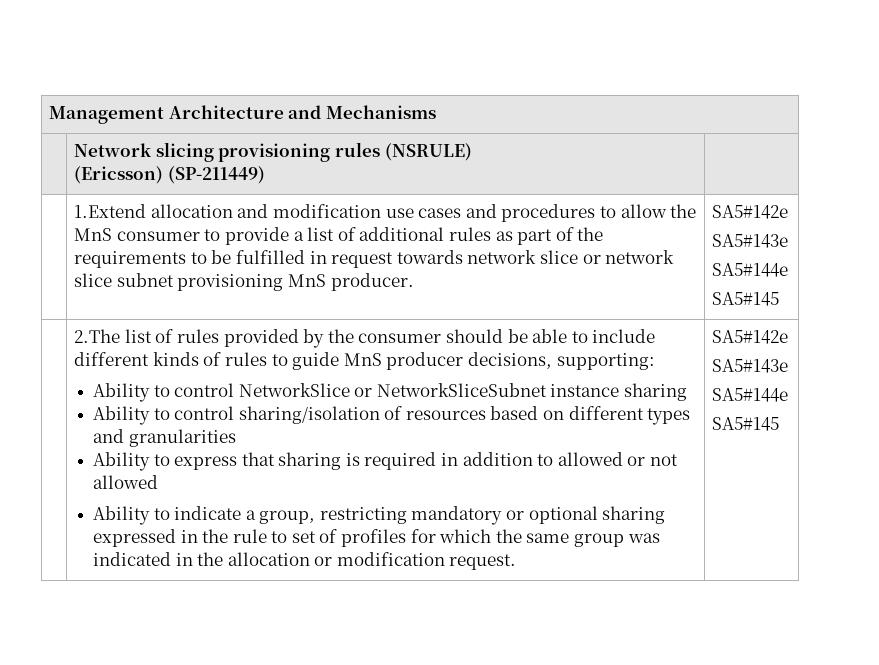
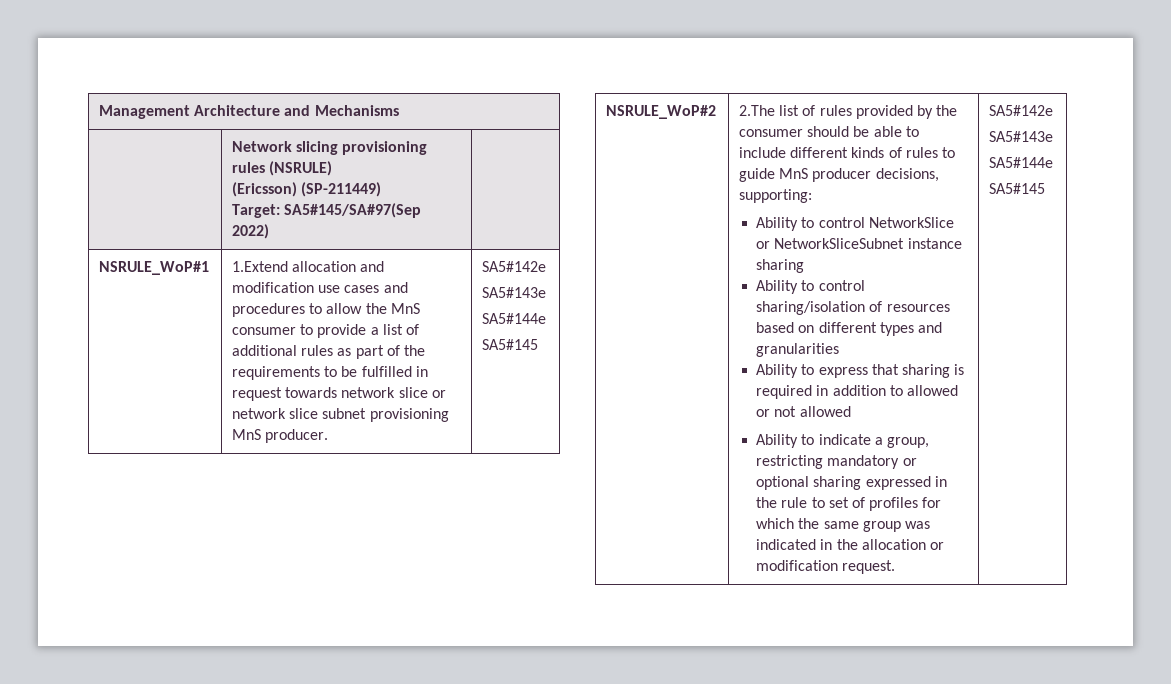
  | Network slicing provisioning rules (NSRULE)
- (Ericsson) (SP-211449) |
+ (Ericsson) (SP-211449)
+ Target: SA5#145/SA#97(Sep 2022) |
+ NSRULE_WoP#1
+ NSRULE_WoP#2

